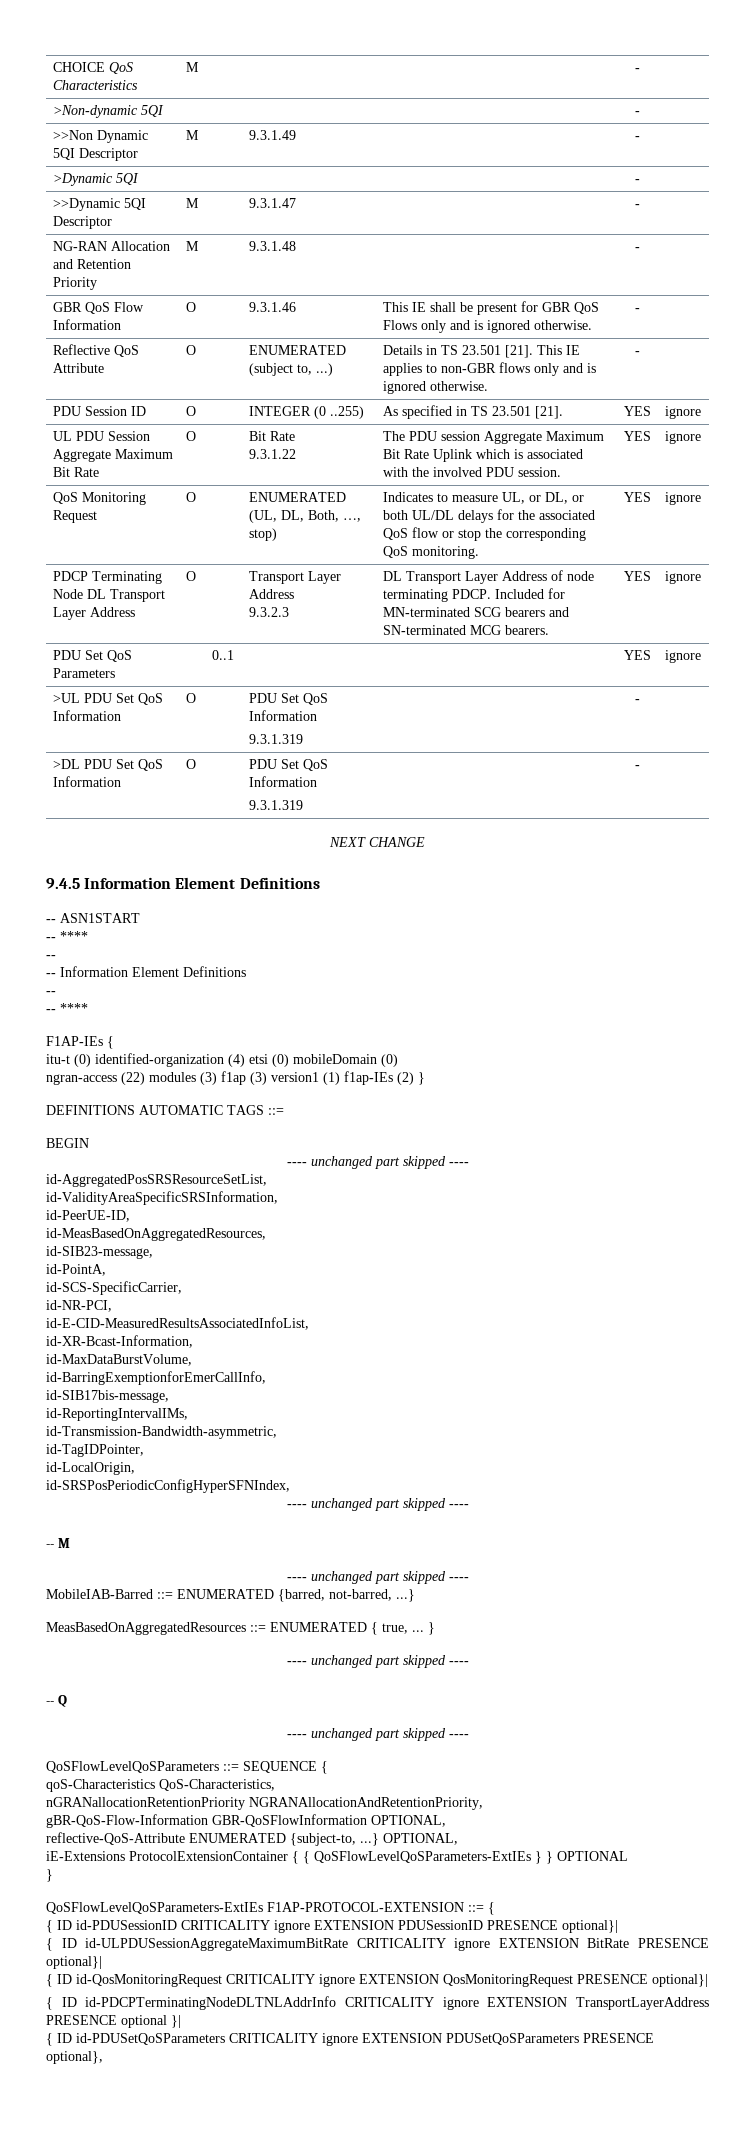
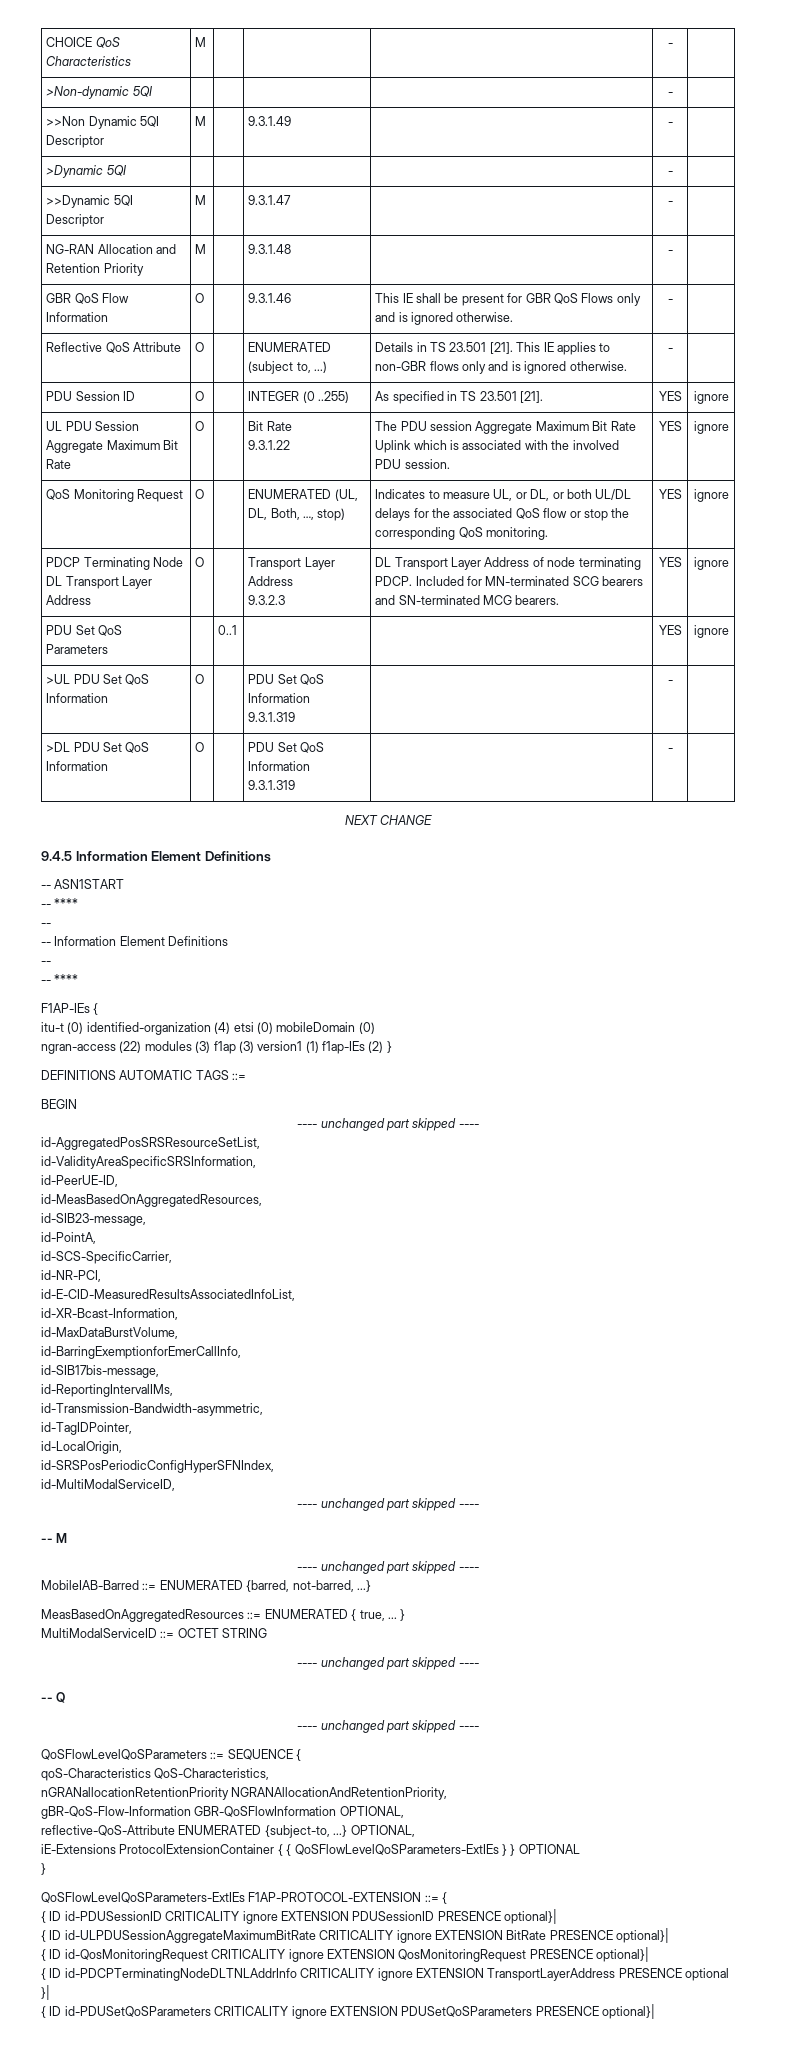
+ id-MultiModalServiceID,
+ MultiModalServiceID ::= OCTET STRING
- { ID id-PDUSetQoSParameters CRITICALITY ignore EXTENSION PDUSetQoSParameters PRESENCE optional},
+ { ID id-PDUSetQoSParameters CRITICALITY ignore EXTENSION PDUSetQoSParameters PRESENCE optional}|

